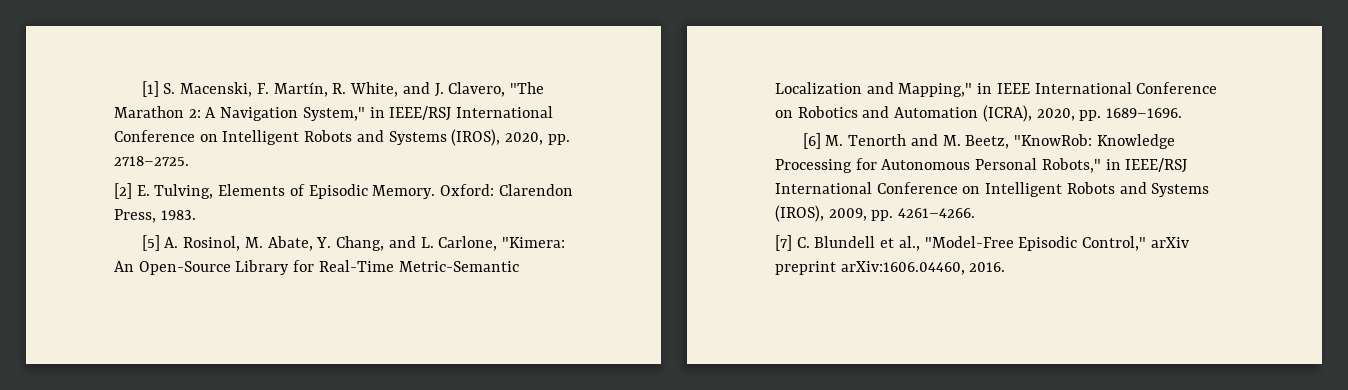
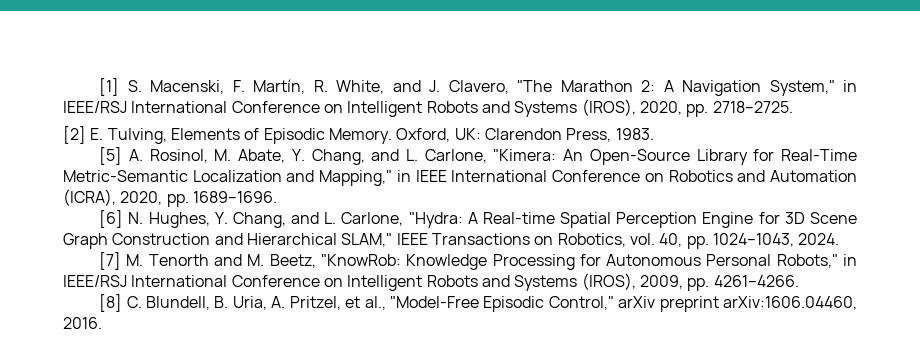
- Oxford: Clarendon Press, 1983.
+ Oxford, UK: Clarendon Press, 1983.
- [6] M. Tenorth and M. Beetz, "KnowRob: Knowledge Processing for Autonomous Personal Robots," in IEEE/RSJ International Conference on Intelligent Robots and Systems (IROS), 2009, pp. 4261–4266.
+ [6] N. Hughes, Y. Chang, and L. Carlone, "Hydra: A Real-time Spatial Perception Engine for 3D Scene Graph Construction and Hierarchical SLAM," IEEE Transactions on Robotics, vol. 40, pp. 1024–1043, 2024.
+ [7] M. Tenorth and M. Beetz, "KnowRob: Knowledge Processing for Autonomous Personal Robots," in IEEE/RSJ International Conference on Intelligent Robots and Systems (IROS), 2009, pp. 4261–4266.
- [7] C. Blundell et al., "Model-Free Episodic Control," arXiv preprint arXiv:1606.04460, 2016.
+ [8] C. Blundell, B. Uria, A. Pritzel, et al., "Model-Free Episodic Control," arXiv preprint arXiv:1606.04460, 2016.

